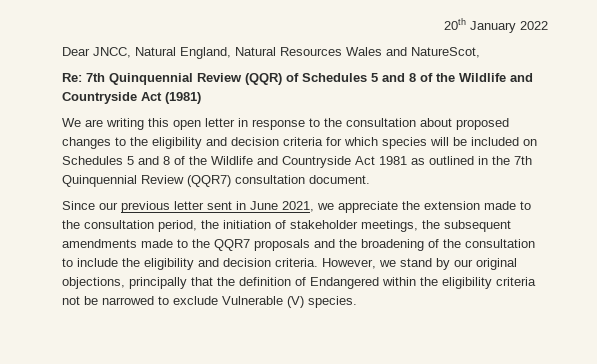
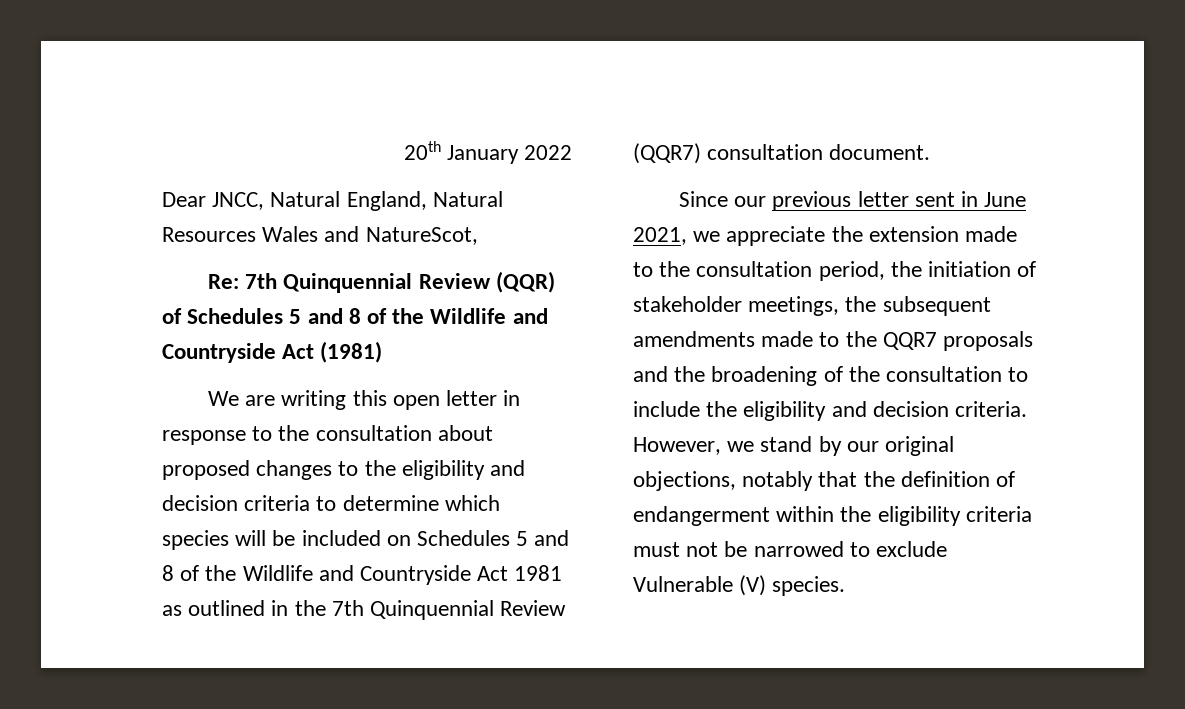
- We are writing this open letter in response to the consultation about proposed changes to the eligibility and decision criteria for which species will be included on Schedules 5 and 8 of the Wildlife and Countryside Act 1981 as outlined in the 7th Quinquennial Review (QQR7) consultation document.
+ We are writing this open letter in response to the consultation about proposed changes to the eligibility and decision criteria to determine which species will be included on Schedules 5 and 8 of the Wildlife and Countryside Act 1981 as outlined in the 7th Quinquennial Review (QQR7) consultation document.
- However, we stand by our original objections, principally that the definition of Endangered within the eligibility criteria not be narrowed to exclude Vulnerable (V) species.
+ However, we stand by our original objections, notably that the definition of endangerment within the eligibility criteria must not be narrowed to exclude Vulnerable (V) species.

